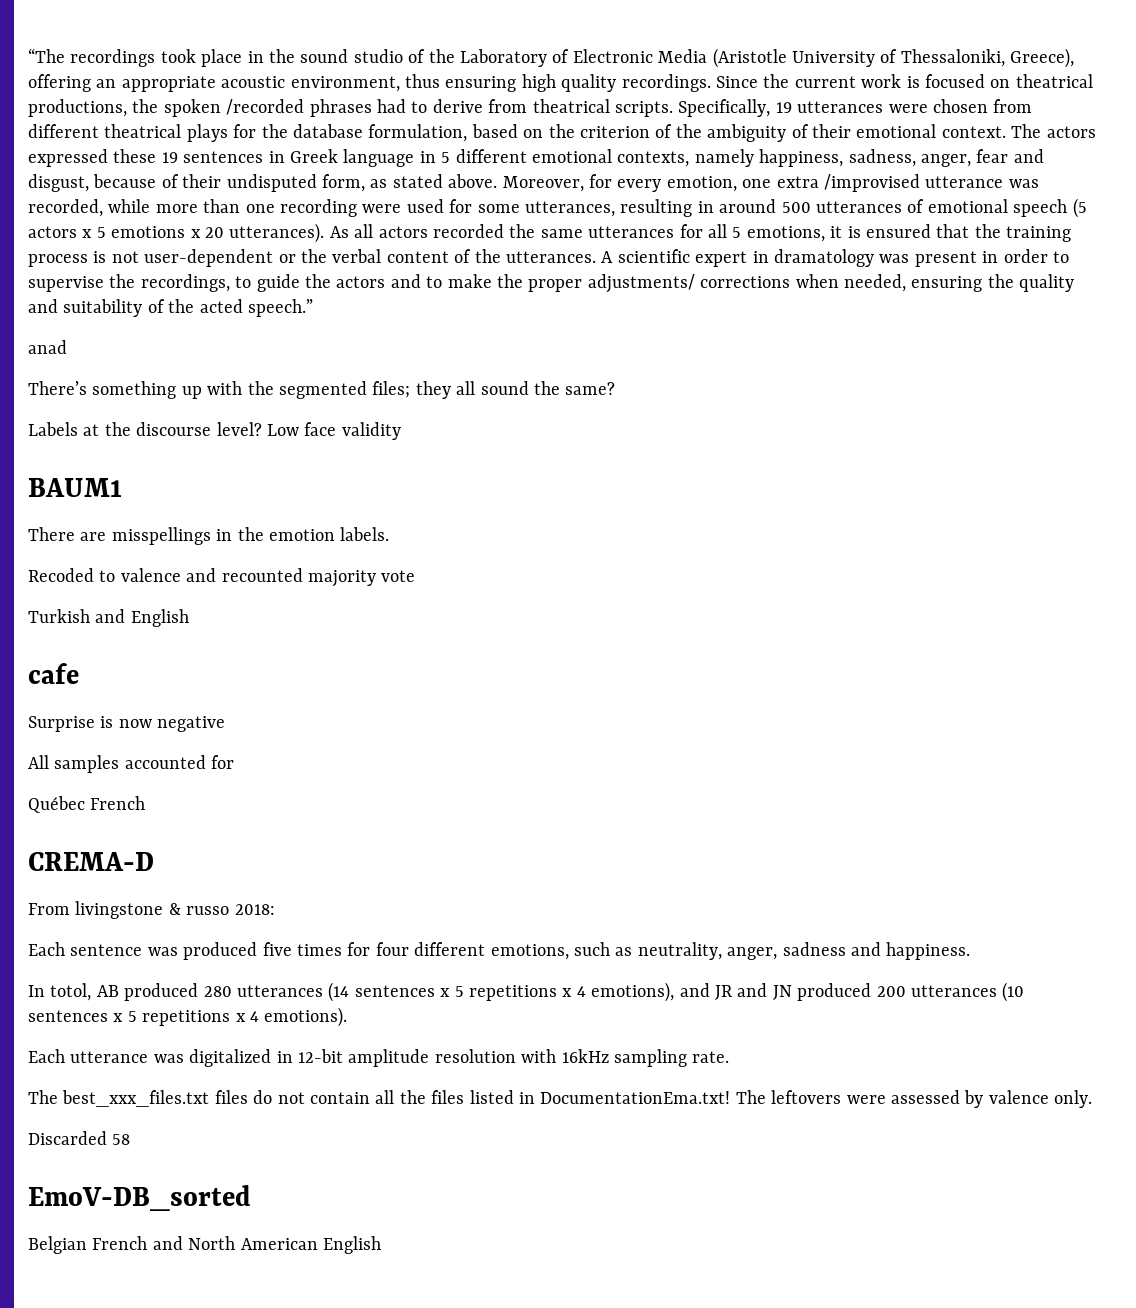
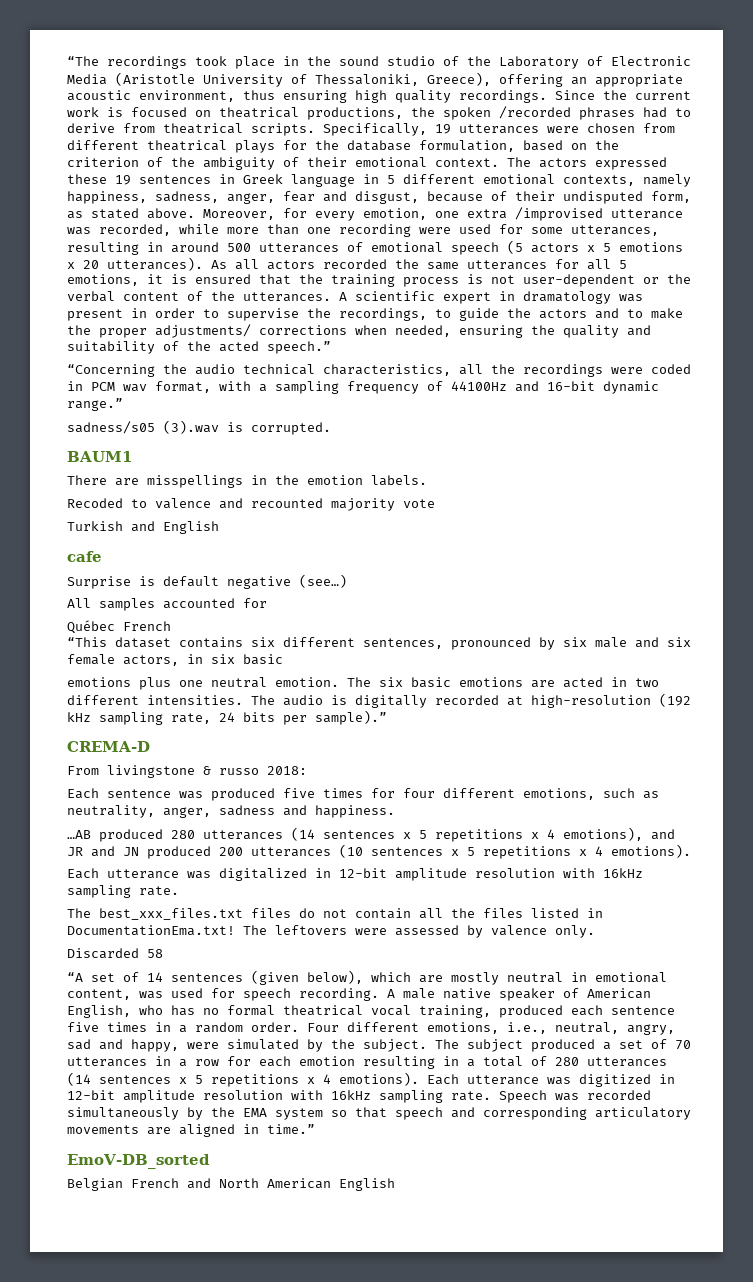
- anad
- There’s something up with the segmented files; they all sound the same?
- Labels at the discourse level? Low face validity
+ “Concerning the audio technical characteristics, all the recordings were coded in PCM wav format, with a sampling frequency of 44100Hz and 16-bit dynamic range.”
+ sadness/s05 (3).wav is corrupted.
- Surprise is now negative
+ Surprise is default negative (see…)
+ “This dataset contains six different sentences, pronounced by six male and six female actors, in six basic
+ emotions plus one neutral emotion. The six basic emotions are acted in two different intensities. The audio is digitally recorded at high-resolution (192 kHz sampling rate, 24 bits per sample).”
- In totol, AB produced 280 utterances (14 sentences x 5 repetitions x 4 emotions), and JR and JN produced 200 utterances (10 sentences x 5 repetitions x 4 emotions).
+ …AB produced 280 utterances (14 sentences x 5 repetitions x 4 emotions), and JR and JN produced 200 utterances (10 sentences x 5 repetitions x 4 emotions).
+ “A set of 14 sentences (given below), which are mostly neutral in emotional content, was used for speech recording. A male native speaker of American English, who has no formal theatrical vocal training, produced each sentence five times in a random order. Four different emotions, i.e., neutral, angry, sad and happy, were simulated by the subject. The subject produced a set of 70 utterances in a row for each emotion resulting in a total of 280 utterances (14 sentences x 5 repetitions x 4 emotions). Each utterance was digitized in 12-bit amplitude resolution with 16kHz sampling rate. Speech was recorded simultaneously by the EMA system so that speech and corresponding articulatory movements are aligned in time.”

